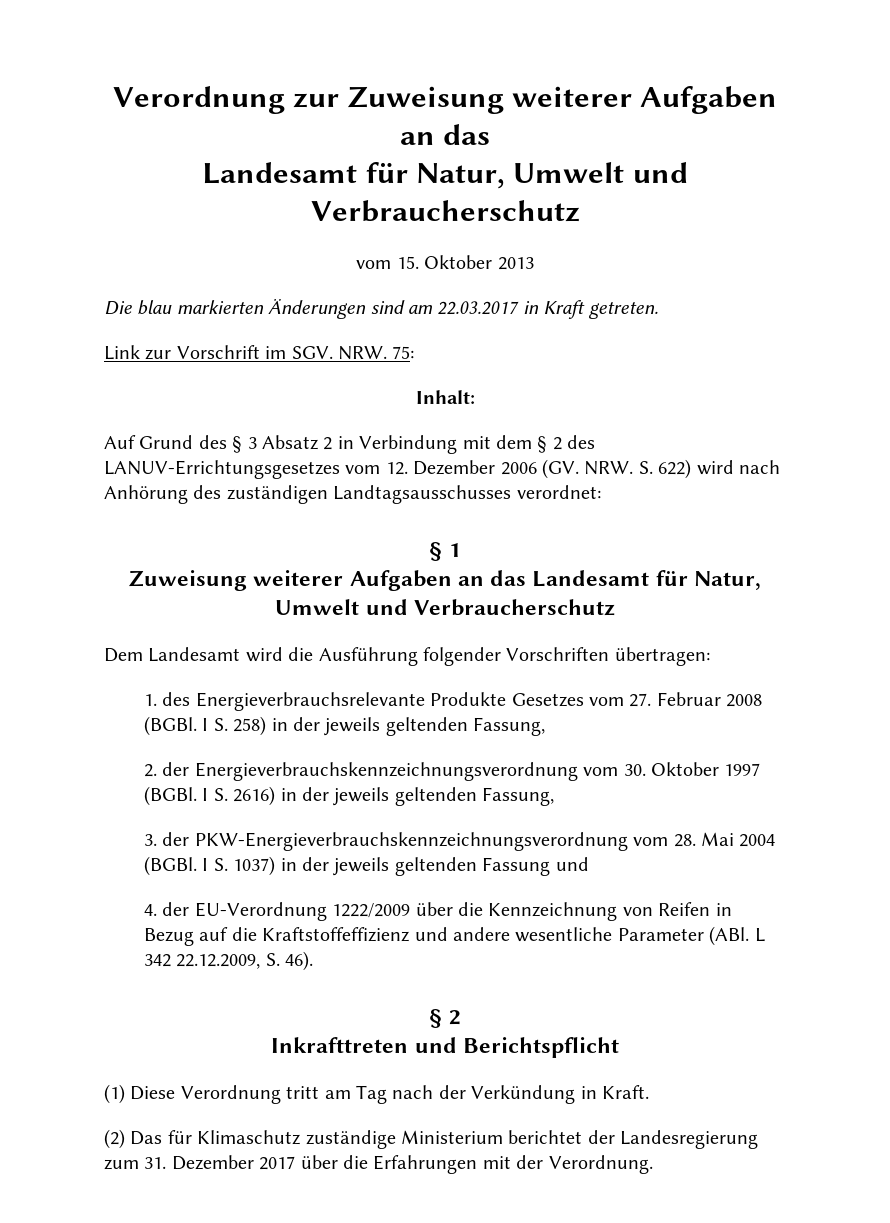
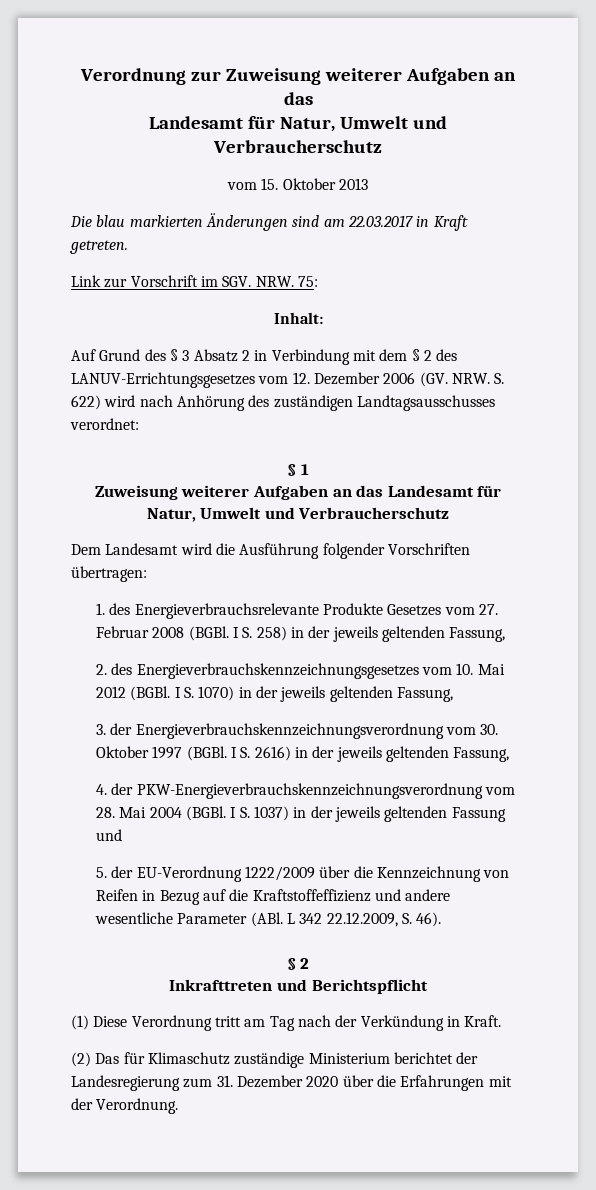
- 2. der Energieverbrauchskennzeichnungsverordnung vom 30. Oktober 1997 (BGBl.
+ 2. des Energieverbrauchskennzeichnungsgesetzes vom 10. Mai 2012 (BGBl. I S. 1070) in der jeweils geltenden Fassung,
+ 3. der Energieverbrauchskennzeichnungsverordnung vom 30. Oktober 1997 (BGBl.
- 3. der PKW-Energieverbrauchskennzeichnungsverordnung vom 28. Mai 2004 (BGBl.
+ 4. der PKW-Energieverbrauchskennzeichnungsverordnung vom 28. Mai 2004 (BGBl.
- 4. der EU-Verordnung 1222/2009 über die Kennzeichnung von Reifen in Bezug auf die Kraftstoffeffizienz und andere wesentliche Parameter (ABl. L 342 22.12.2009, S. 46).
+ 5. der EU-Verordnung 1222/2009 über die Kennzeichnung von Reifen in Bezug auf die Kraftstoffeffizienz und andere wesentliche Parameter (ABl. L 342 22.12.2009, S. 46).
- (2) Das für Klimaschutz zuständige Ministerium berichtet der Landesregierung zum 31. Dezember 2017 über die Erfahrungen mit der Verordnung.
+ (2) Das für Klimaschutz zuständige Ministerium berichtet der Landesregierung zum 31. Dezember 2020 über die Erfahrungen mit der Verordnung.

